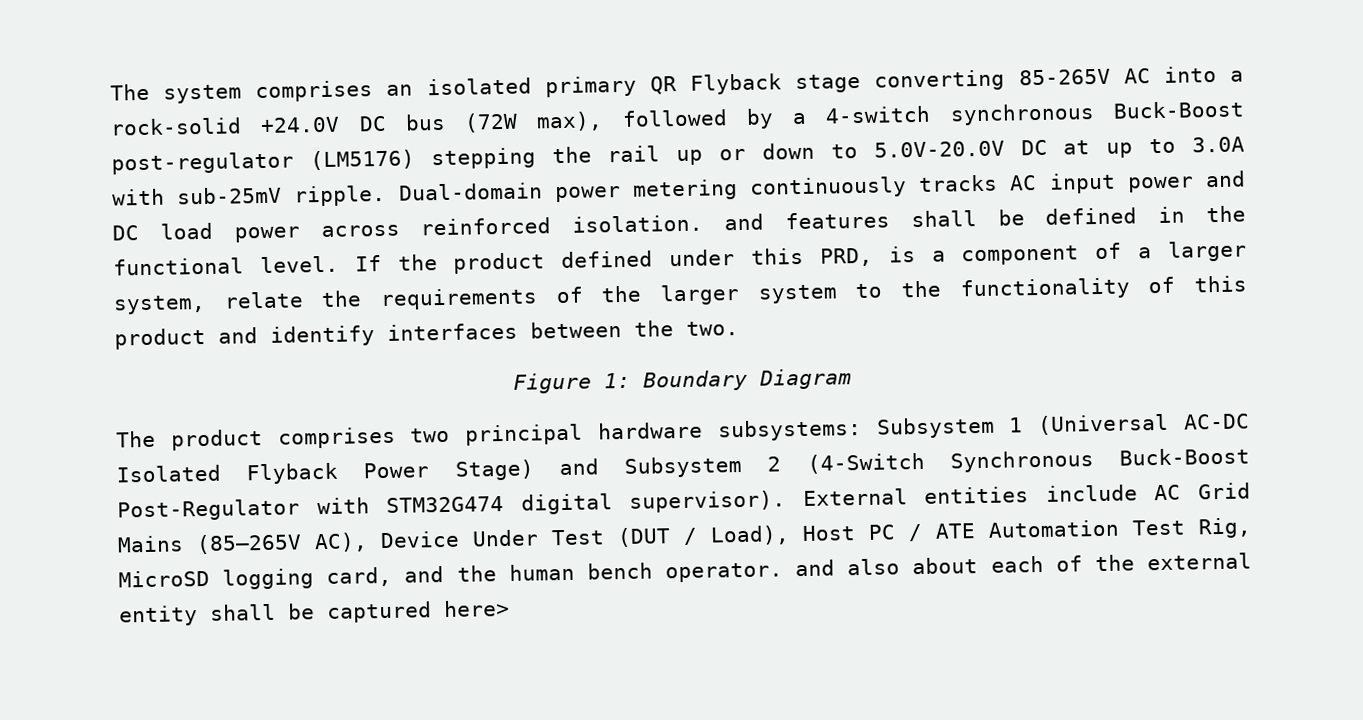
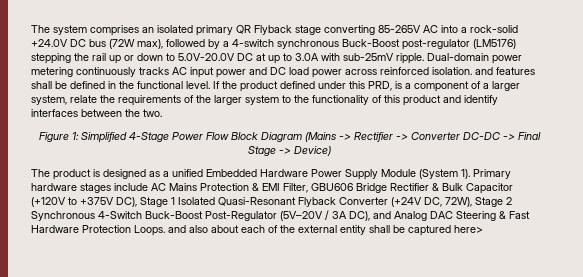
- Figure 1: Boundary Diagram
- The product comprises two principal hardware subsystems: Subsystem 1 (Universal AC-DC Isolated Flyback Power Stage) and Subsystem 2 (4-Switch Synchronous Buck-Boost Post-Regulator with STM32G474 digital supervisor). External entities include AC Grid Mains (85–265V AC), Device Under Test (DUT / Load), Host PC / ATE Automation Test Rig, MicroSD logging card, and the human bench operator. and also about each of the external entity shall be captured here>
+ Figure 1: Simplified 4-Stage Power Flow Block Diagram (Mains -> Rectifier -> Converter DC-DC -> Final Stage -> Device)
+ The product is designed as a unified Embedded Hardware Power Supply Module (System 1). Primary hardware stages include AC Mains Protection & EMI Filter, GBU606 Bridge Rectifier & Bulk Capacitor (+120V to +375V DC), Stage 1 Isolated Quasi-Resonant Flyback Converter (+24V DC, 72W), Stage 2 Synchronous 4-Switch Buck-Boost Post-Regulator (5V–20V / 3A DC), and Analog DAC Steering & Fast Hardware Protection Loops. and also about each of the external entity shall be captured here>

